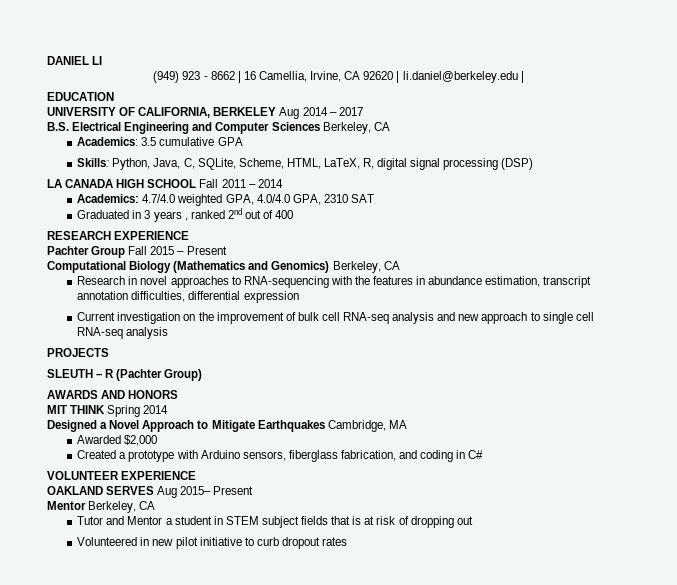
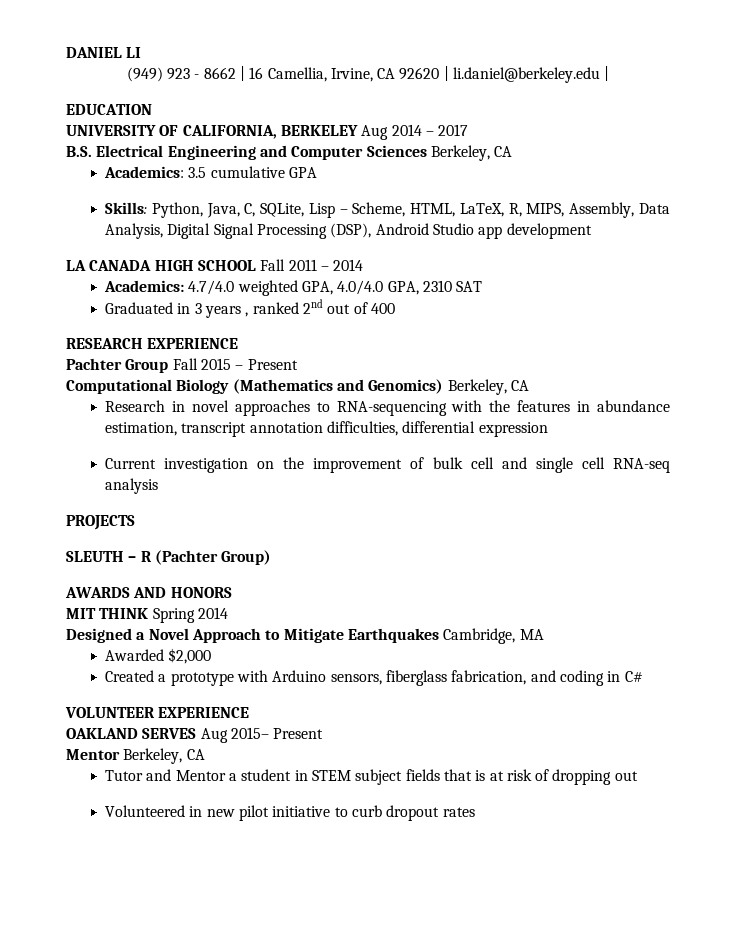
- Skills: Python, Java, C, SQLite, Scheme, HTML, LaTeX, R, digital signal processing (DSP)
+ Skills: Python, Java, C, SQLite, Lisp – Scheme, HTML, LaTeX, R, MIPS, Assembly, Data Analysis, Digital Signal Processing (DSP), Android Studio app development
- Current investigation on the improvement of bulk cell RNA-seq analysis and new approach to single cell RNA-seq analysis
+ Current investigation on the improvement of bulk cell and single cell RNA-seq analysis

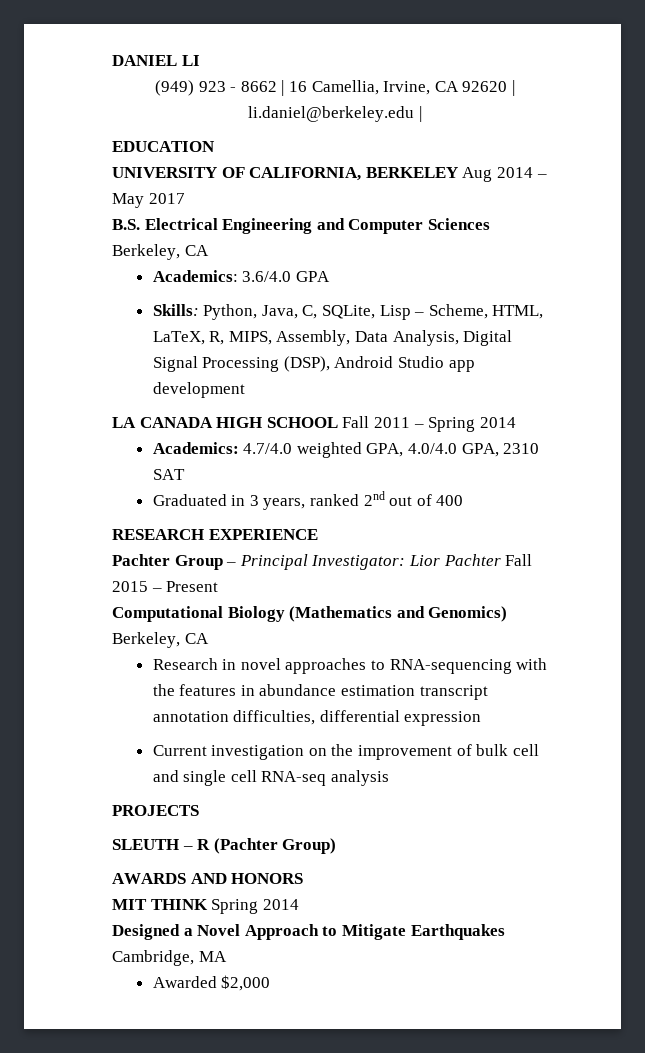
- UNIVERSITY OF CALIFORNIA, BERKELEY Aug 2014 – 2017
+ UNIVERSITY OF CALIFORNIA, BERKELEY Aug 2014 – May 2017
- Academics: 3.5 cumulative GPA
+ Academics: 3.6/4.0 GPA
- LA CANADA HIGH SCHOOL Fall 2011 – 2014
+ LA CANADA HIGH SCHOOL Fall 2011 – Spring 2014
- Graduated in 3 years , ranked 2nd out of 400
+ Graduated in 3 years, ranked 2nd out of 400
- Pachter Group Fall 2015 – Present
+ Pachter Group – Principal Investigator: Lior Pachter Fall 2015 – Present
- Research in novel approaches to RNA-sequencing with the features in abundance estimation, transcript annotation difficulties, differential expression
+ Research in novel approaches to RNA-sequencing with the features in abundance estimation transcript annotation difficulties, differential expression
- Created a prototype with Arduino sensors, fiberglass fabrication, and coding in C#
- VOLUNTEER EXPERIENCE
- OAKLAND SERVES Aug 2015– Present
- Mentor Berkeley, CA
- Tutor and Mentor a student in STEM subject fields that is at risk of dropping out
- Volunteered in new pilot initiative to curb dropout rates

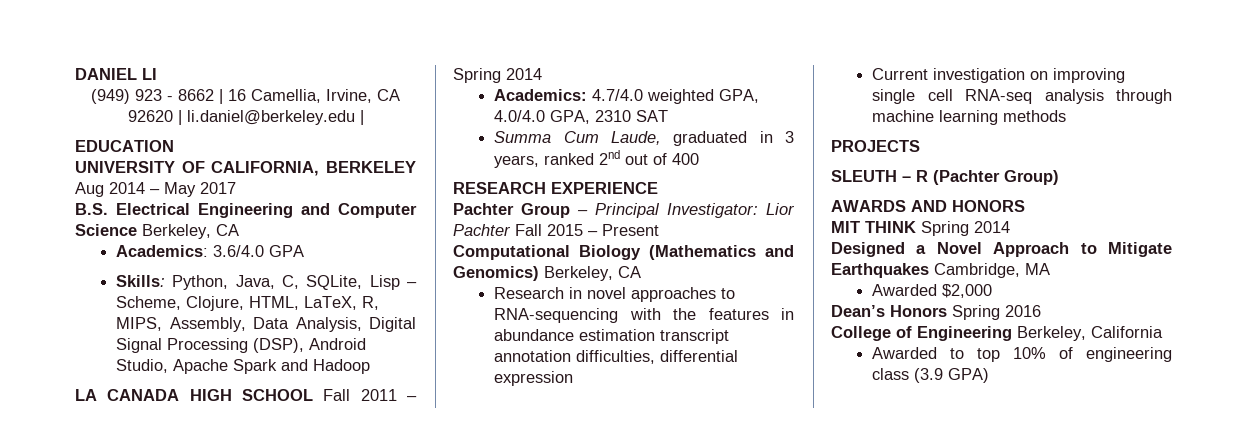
- B.S. Electrical Engineering and Computer Sciences Berkeley, CA
+ B.S. Electrical Engineering and Computer Science Berkeley, CA
- Skills: Python, Java, C, SQLite, Lisp – Scheme, HTML, LaTeX, R, MIPS, Assembly, Data Analysis, Digital Signal Processing (DSP), Android Studio app development
+ Skills: Python, Java, C, SQLite, Lisp – Scheme, Clojure, HTML, LaTeX, R, MIPS, Assembly, Data Analysis, Digital Signal Processing (DSP), Android Studio, Apache Spark and Hadoop
- Graduated in 3 years, ranked 2nd out of 400
+ Summa Cum Laude, graduated in 3 years, ranked 2nd out of 400
- Current investigation on the improvement of bulk cell and single cell RNA-seq analysis
+ Current investigation on improving single cell RNA-seq analysis through machine learning methods
+ Dean’s Honors Spring 2016
+ College of Engineering Berkeley, California
+ Awarded to top 10% of engineering class (3.9 GPA)

